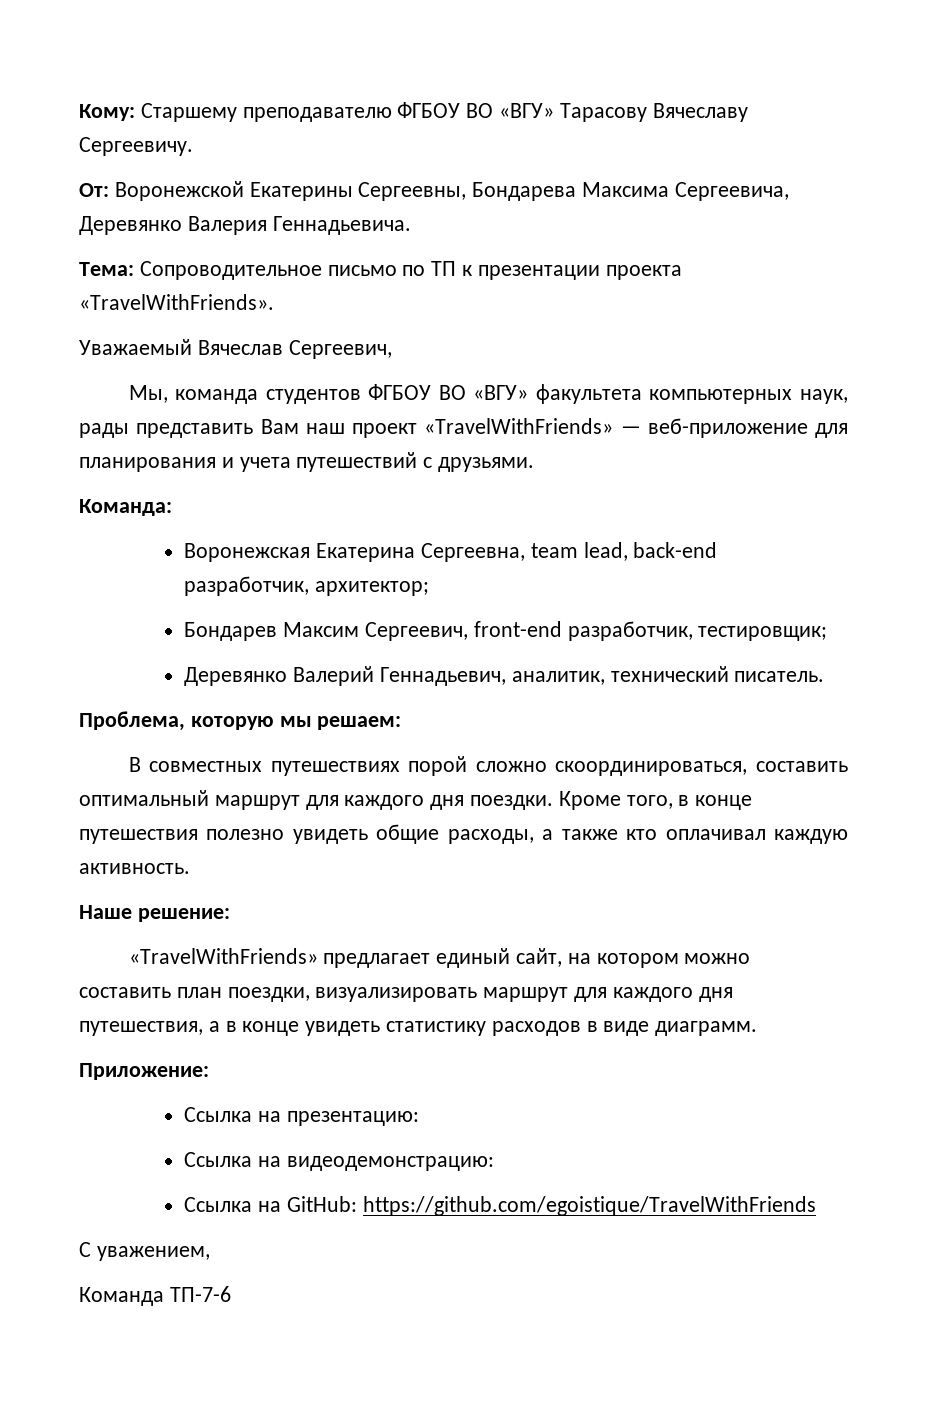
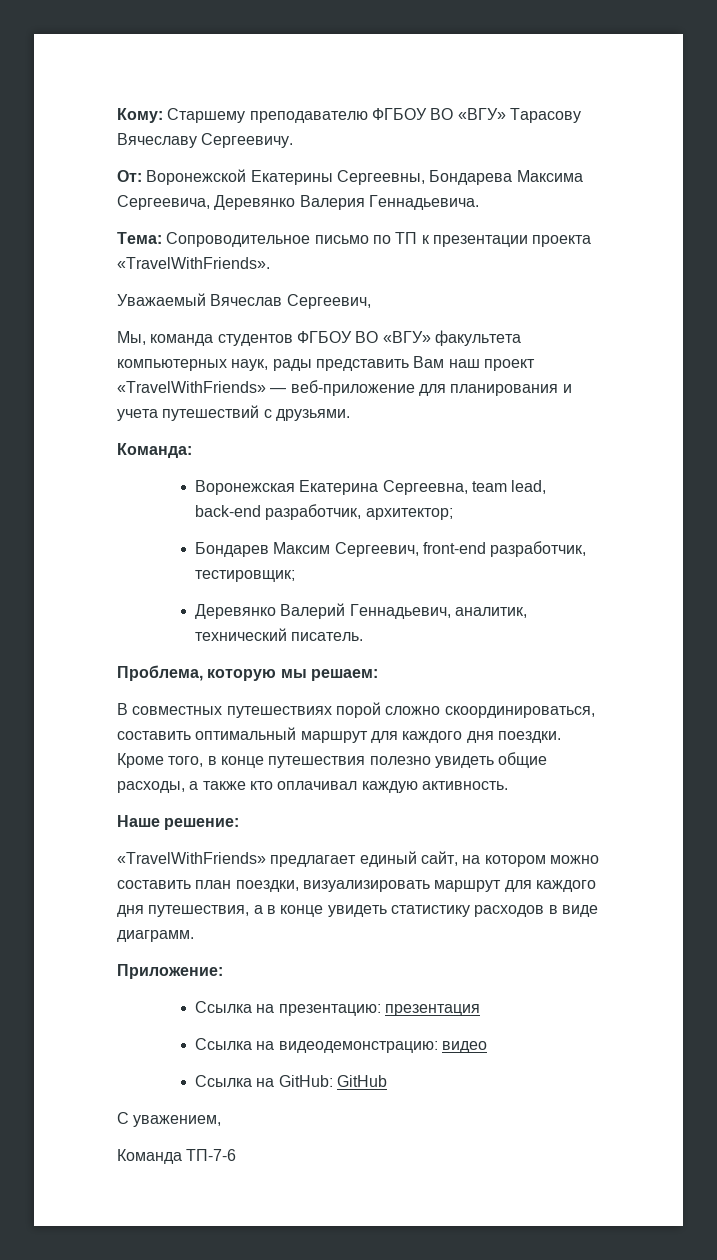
- Ссылка на презентацию:
+ Ссылка на презентацию: презентация
- Ссылка на видеодемонстрацию:
+ Ссылка на видеодемонстрацию: видео
- Ссылка на GitHub: https://github.com/egoistique/TravelWithFriends
+ Ссылка на GitHub: GitHub

